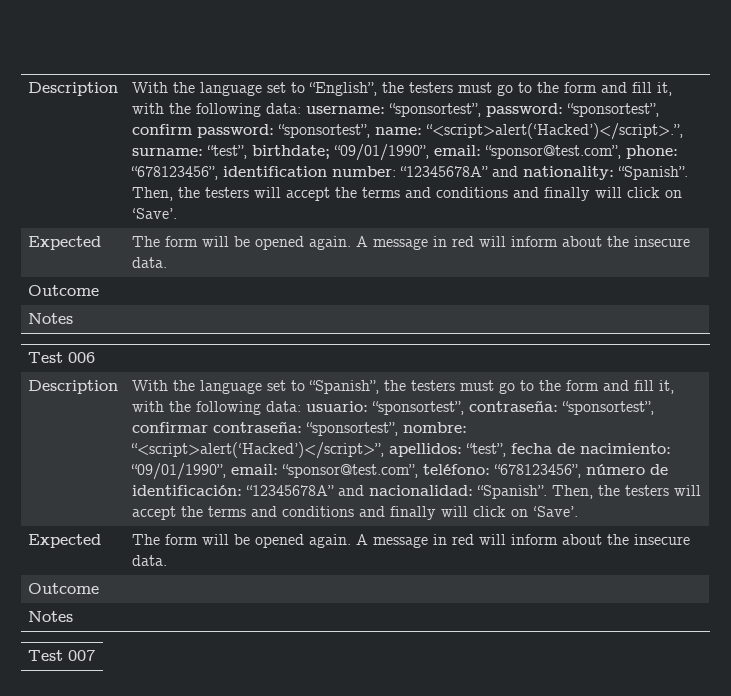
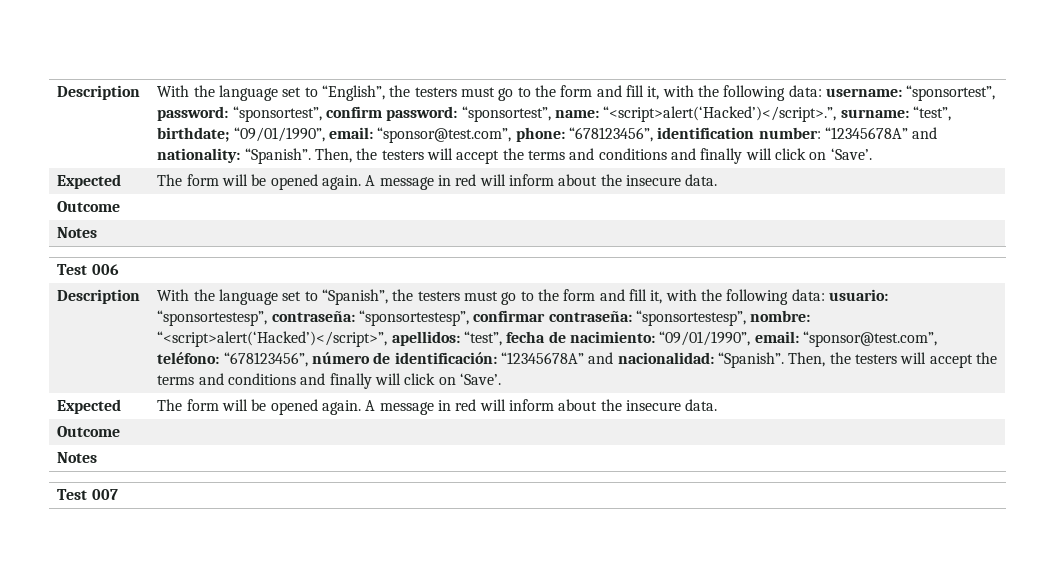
- With the language set to “Spanish”, the testers must go to the form and fill it, with the following data: usuario: “sponsortest”, contraseña: “sponsortest”, confirmar contraseña: “sponsortest”, nombre: “<script>alert(‘Hacked’)</script>”, apellidos: “test”, fecha de nacimiento: “09/01/1990”, email: “sponsor@test.com”, teléfono: “678123456”, número de identificación: “12345678A” and nacionalidad: “Spanish”.
+ With the language set to “Spanish”, the testers must go to the form and fill it, with the following data: usuario: “sponsortestesp”, contraseña: “sponsortestesp”, confirmar contraseña: “sponsortestesp”, nombre: “<script>alert(‘Hacked’)</script>”, apellidos: “test”, fecha de nacimiento: “09/01/1990”, email: “sponsor@test.com”, teléfono: “678123456”, número de identificación: “12345678A” and nacionalidad: “Spanish”.

